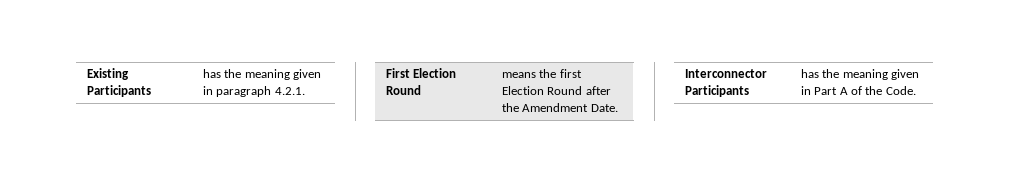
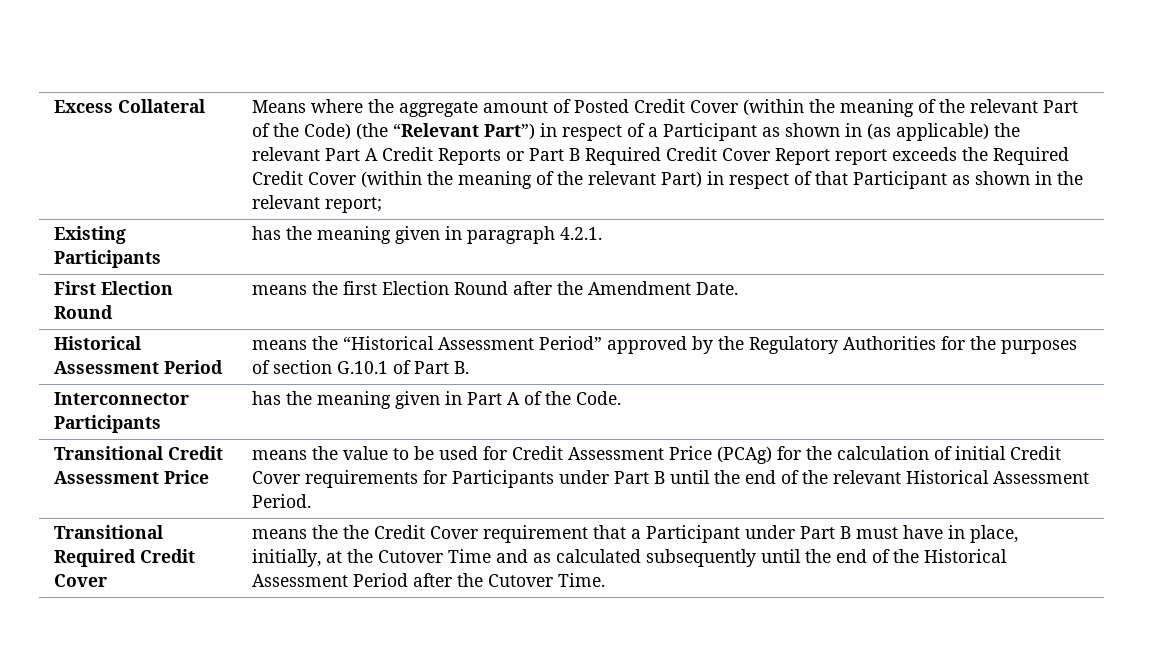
+ Excess Collateral | Means where the aggregate amount of Posted Credit Cover (within the meaning of the relevant Part of the Code) (the “Relevant Part”) in respect of a Participant as shown in (as applicable) the relevant Part A Credit Reports or Part B Required Credit Cover Report report exceeds the Required Credit Cover (within the meaning of the relevant Part) in respect of that Participant as shown in the relevant report;
+ Historical Assessment Period | means the “Historical Assessment Period” approved by the Regulatory Authorities for the purposes of section G.10.1 of Part B.
+ Transitional Credit Assessment Price | means the value to be used for Credit Assessment Price (PCAg) for the calculation of initial Credit Cover requirements for Participants under Part B until the end of the relevant Historical Assessment Period.
+ Transitional Required Credit Cover | means the the Credit Cover requirement that a Participant under Part B must have in place, initially, at the Cutover Time and as calculated subsequently until the end of the Historical Assessment Period after the Cutover Time.

